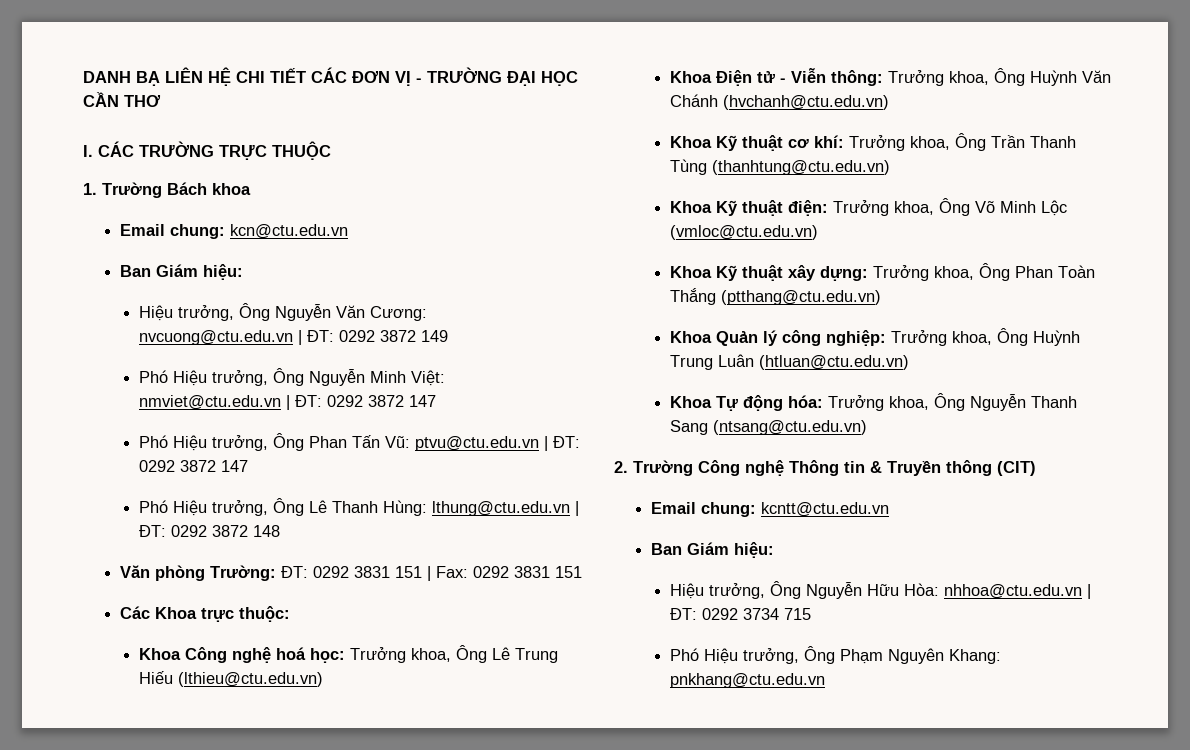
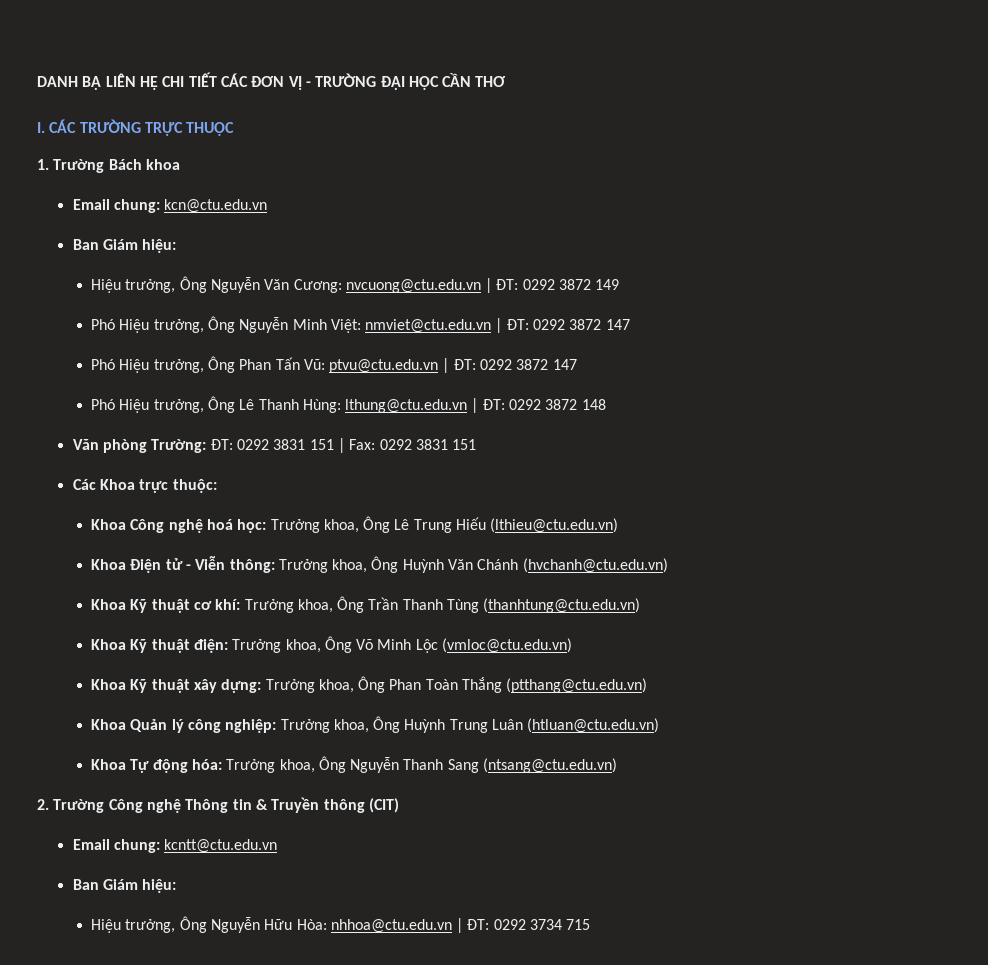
- Phó Hiệu trưởng, Ông Phạm Nguyên Khang: pnkhang@ctu.edu.vn

